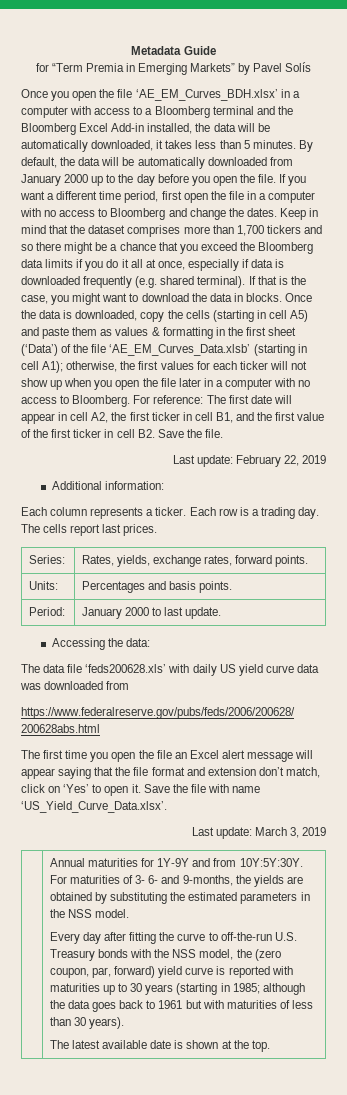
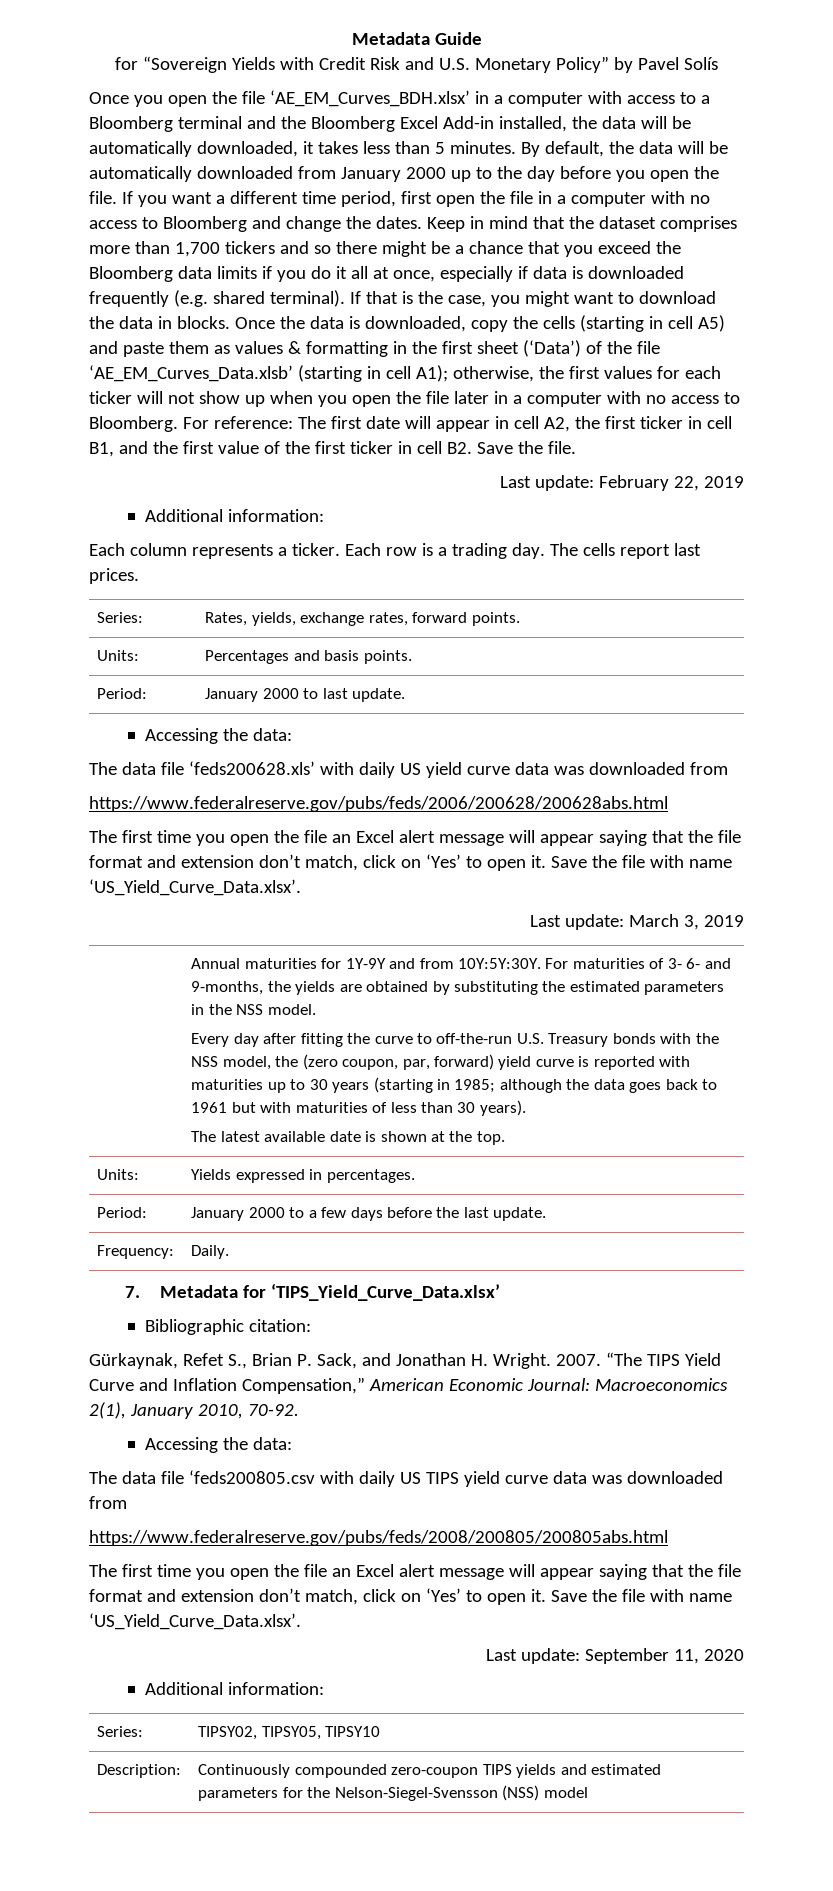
- for “Term Premia in Emerging Markets” by Pavel Solís
+ for “Sovereign Yields with Credit Risk and U.S. Monetary Policy” by Pavel Solís
+ Units: | Yields expressed in percentages.
+ Period: | January 2000 to a few days before the last update.
+ Frequency: | Daily.
+ 7. Metadata for ‘TIPS_Yield_Curve_Data.xlsx’
+ Bibliographic citation:
+ Gürkaynak, Refet S., Brian P. Sack, and Jonathan H. Wright. 2007. “The TIPS Yield Curve and Inflation Compensation,” American Economic Journal: Macroeconomics 2(1), January 2010, 70-92.
+ Accessing the data:
+ The data file ‘feds200805.csv with daily US TIPS yield curve data was downloaded from
+ https://www.federalreserve.gov/pubs/feds/2008/200805/200805abs.html
+ The first time you open the file an Excel alert message will appear saying that the file format and extension don’t match, click on ‘Yes’ to open it. Save the file with name ‘US_Yield_Curve_Data.xlsx’.
+ Last update: September 11, 2020
+ Additional information:
+ Series: | TIPSY02, TIPSY05, TIPSY10
+ Description: | Continuously compounded zero-coupon TIPS yields and estimated parameters for the Nelson-Siegel-Svensson (NSS) model

